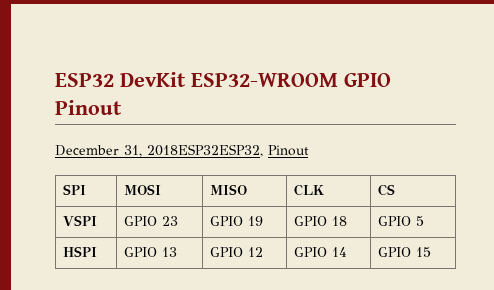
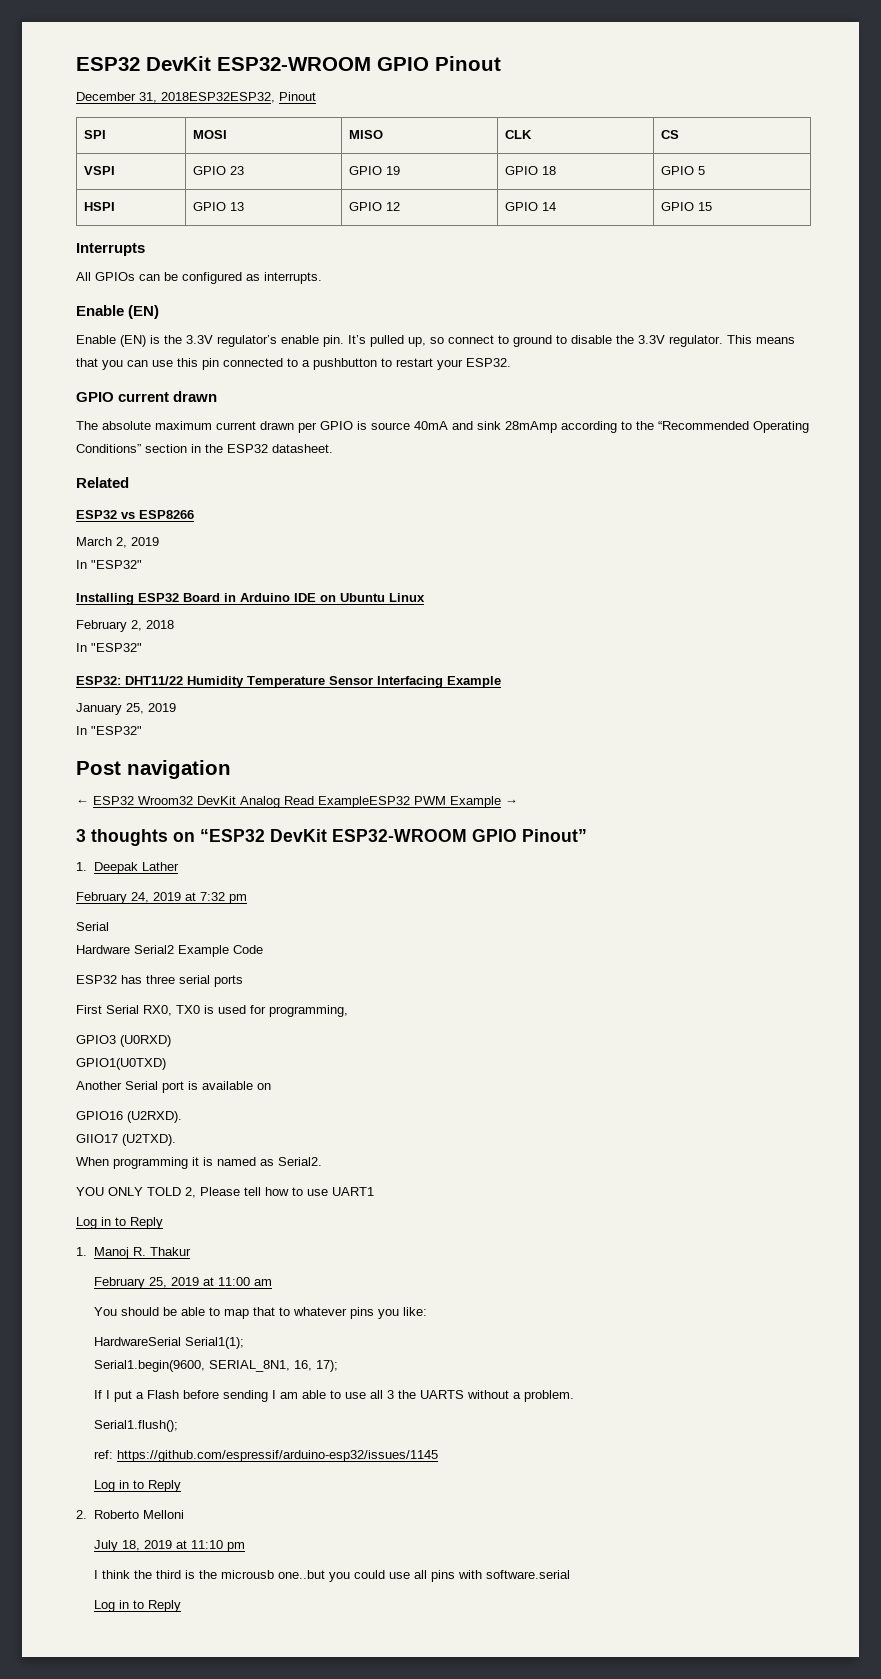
+ Interrupts
+ All GPIOs can be configured as interrupts.
+ Enable (EN)
+ Enable (EN) is the 3.3V regulator’s enable pin. It’s pulled up, so connect to ground to disable the 3.3V regulator. This means that you can use this pin connected to a pushbutton to restart your ESP32.
+ GPIO current drawn
+ The absolute maximum current drawn per GPIO is source 40mA and sink 28mAmp according to the “Recommended Operating Conditions” section in the ESP32 datasheet.
+ Related
+ ESP32 vs ESP8266
+ March 2, 2019
+ In "ESP32"
+ Installing ESP32 Board in Arduino IDE on Ubuntu Linux
+ February 2, 2018
+ In "ESP32"
+ ESP32: DHT11/22 Humidity Temperature Sensor Interfacing Example
+ January 25, 2019
+ In "ESP32"
+ Post navigation
+ ← ESP32 Wroom32 DevKit Analog Read ExampleESP32 PWM Example →
+ 3 thoughts on “ESP32 DevKit ESP32-WROOM GPIO Pinout”
+ 1. Deepak Lather
+ February 24, 2019 at 7:32 pm
+ Serial
+ Hardware Serial2 Example Code
+ ESP32 has three serial ports
+ First Serial RX0, TX0 is used for programming,
+ GPIO3 (U0RXD)
+ GPIO1(U0TXD)
+ Another Serial port is available on
+ GPIO16 (U2RXD).
+ GIIO17 (U2TXD).
+ When programming it is named as Serial2.
+ YOU ONLY TOLD 2, Please tell how to use UART1
+ Log in to Reply
+ 1. Manoj R. Thakur
+ February 25, 2019 at 11:00 am
+ You should be able to map that to whatever pins you like:
+ HardwareSerial Serial1(1);
+ Serial1.begin(9600, SERIAL_8N1, 16, 17);
+ If I put a Flash before sending I am able to use all 3 the UARTS without a problem.
+ Serial1.flush();
+ ref: https://github.com/espressif/arduino-esp32/issues/1145
+ Log in to Reply
+ 2. Roberto Melloni
+ July 18, 2019 at 11:10 pm
+ I think the third is the microusb one..but you could use all pins with software.serial
+ Log in to Reply

